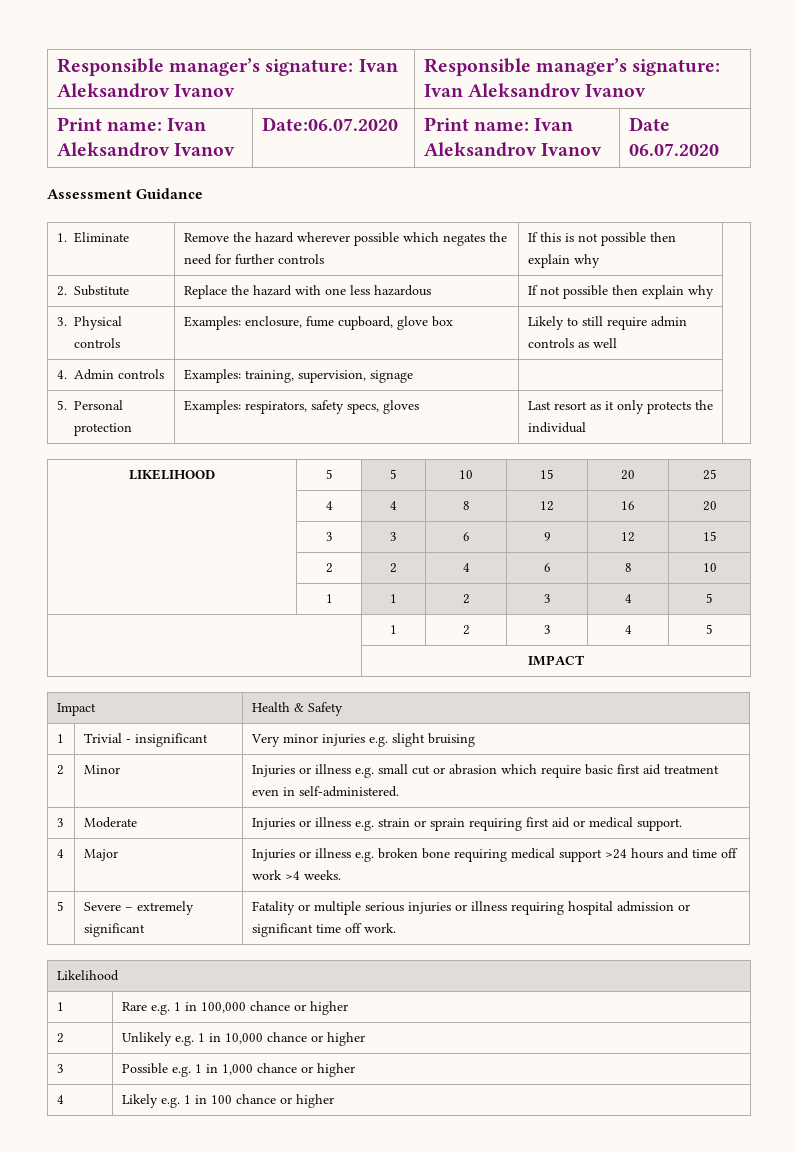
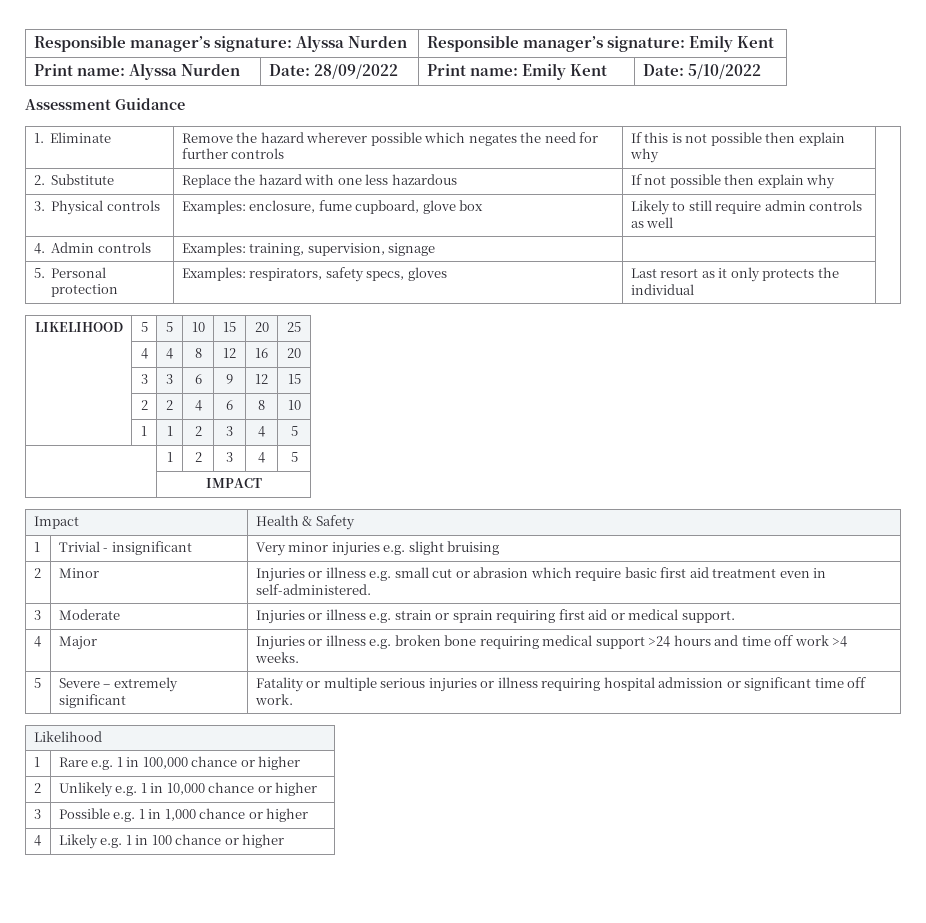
- Responsible manager’s signature: Ivan Aleksandrov Ivanov | Responsible manager’s signature: Ivan Aleksandrov Ivanov
- Print name: Ivan Aleksandrov Ivanov | Date:06.07.2020 | Print name: Ivan Aleksandrov Ivanov | Date 06.07.2020
+ Responsible manager’s signature: Alyssa Nurden | Responsible manager’s signature: Emily Kent
+ Print name: Alyssa Nurden | Date: 28/09/2022 | Print name: Emily Kent | Date: 5/10/2022

